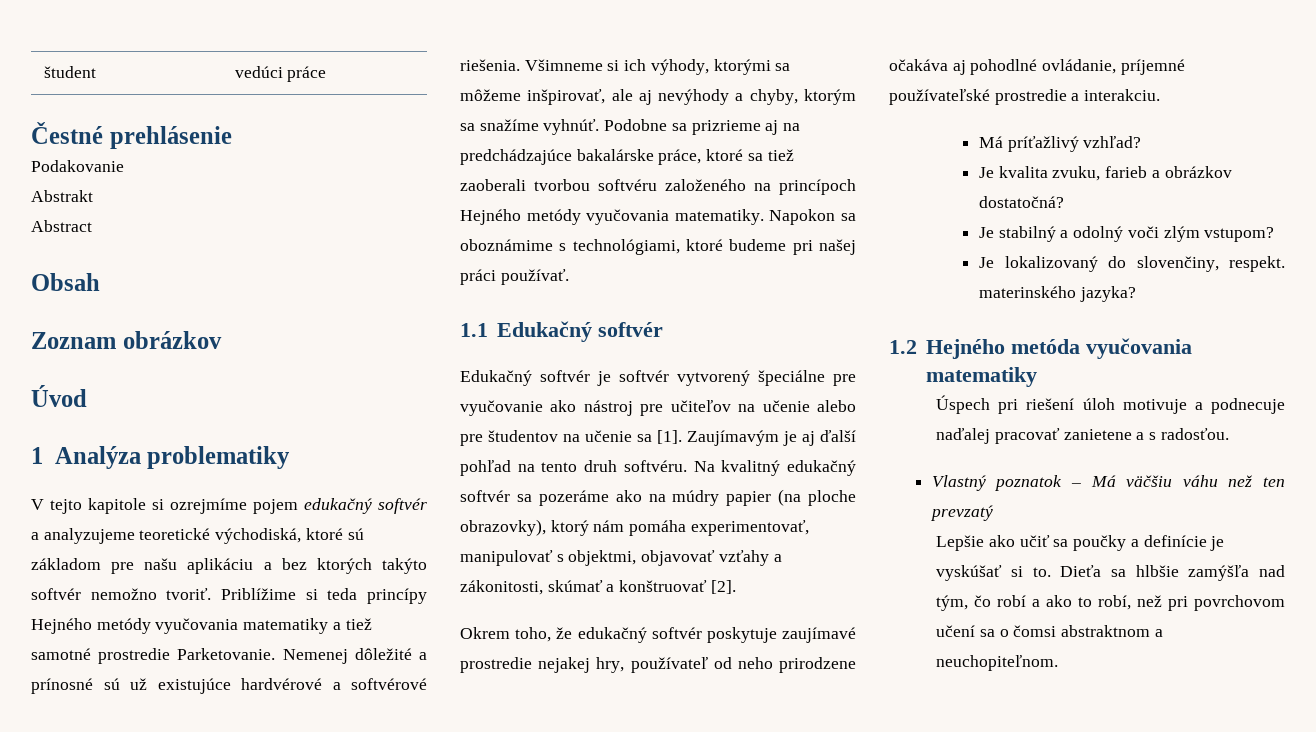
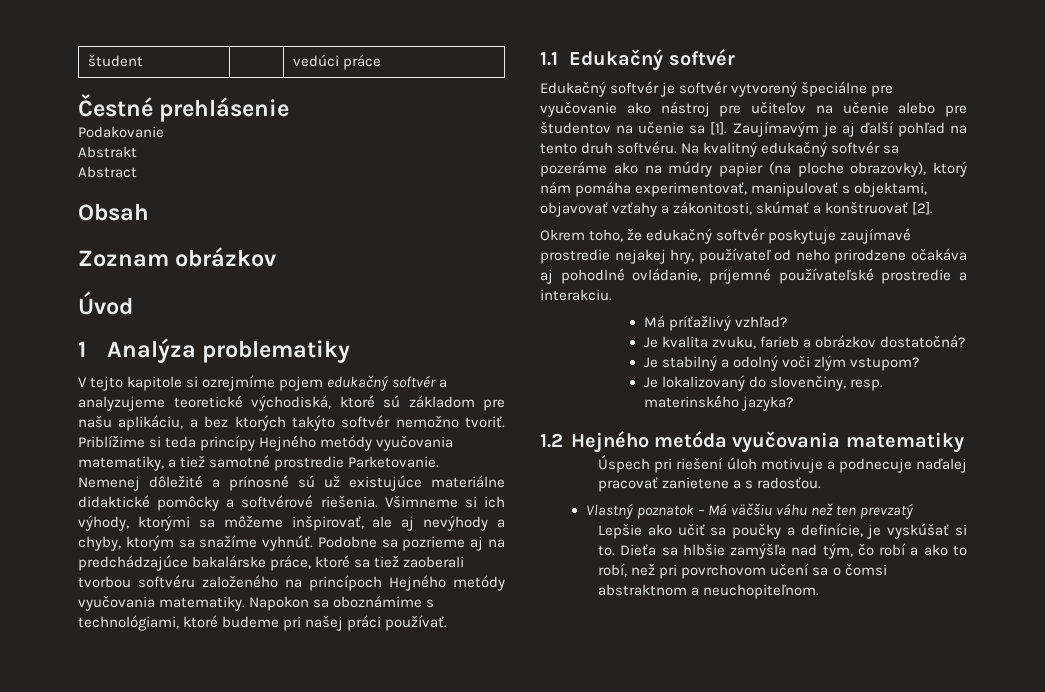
- V tejto kapitole si ozrejmíme pojem edukačný softvér a analyzujeme teoretické východiská, ktoré sú základom pre našu aplikáciu a bez ktorých takýto softvér nemožno tvoriť.
+ V tejto kapitole si ozrejmíme pojem edukačný softvér a analyzujeme teoretické východiská, ktoré sú základom pre našu aplikáciu, a bez ktorých takýto softvér nemožno tvoriť.
- Priblížime si teda princípy Hejného metódy vyučovania matematiky a tiež samotné prostredie Parketovanie.
+ Priblížime si teda princípy Hejného metódy vyučovania matematiky, a tiež samotné prostredie Parketovanie.
- Nemenej dôležité a prínosné sú už existujúce hardvérové a softvérové riešenia.
+ Nemenej dôležité a prínosné sú už existujúce materiálne didaktické pomôcky a softvérové riešenia.
- Podobne sa prizrieme aj na predchádzajúce bakalárske práce, ktoré sa tiež zaoberali tvorbou softvéru založeného na princípoch Hejného metódy vyučovania matematiky.
+ Podobne sa pozrieme aj na predchádzajúce bakalárske práce, ktoré sa tiež zaoberali tvorbou softvéru založeného na princípoch Hejného metódy vyučovania matematiky.
- Na kvalitný edukačný softvér sa pozeráme ako na múdry papier (na ploche obrazovky), ktorý nám pomáha experimentovať, manipulovať s objektmi, objavovať vzťahy a zákonitosti, skúmať a konštruovať [2].
+ Na kvalitný edukačný softvér sa pozeráme ako na múdry papier (na ploche obrazovky), ktorý nám pomáha experimentovať, manipulovať s objektami, objavovať vzťahy a zákonitosti, skúmať a konštruovať [2].
- Je lokalizovaný do slovenčiny, respekt. materinského jazyka?
+ Je lokalizovaný do slovenčiny, resp. materinského jazyka?
- Lepšie ako učiť sa poučky a definície je vyskúšať si to.
+ Lepšie ako učiť sa poučky a definície, je vyskúšať si to.

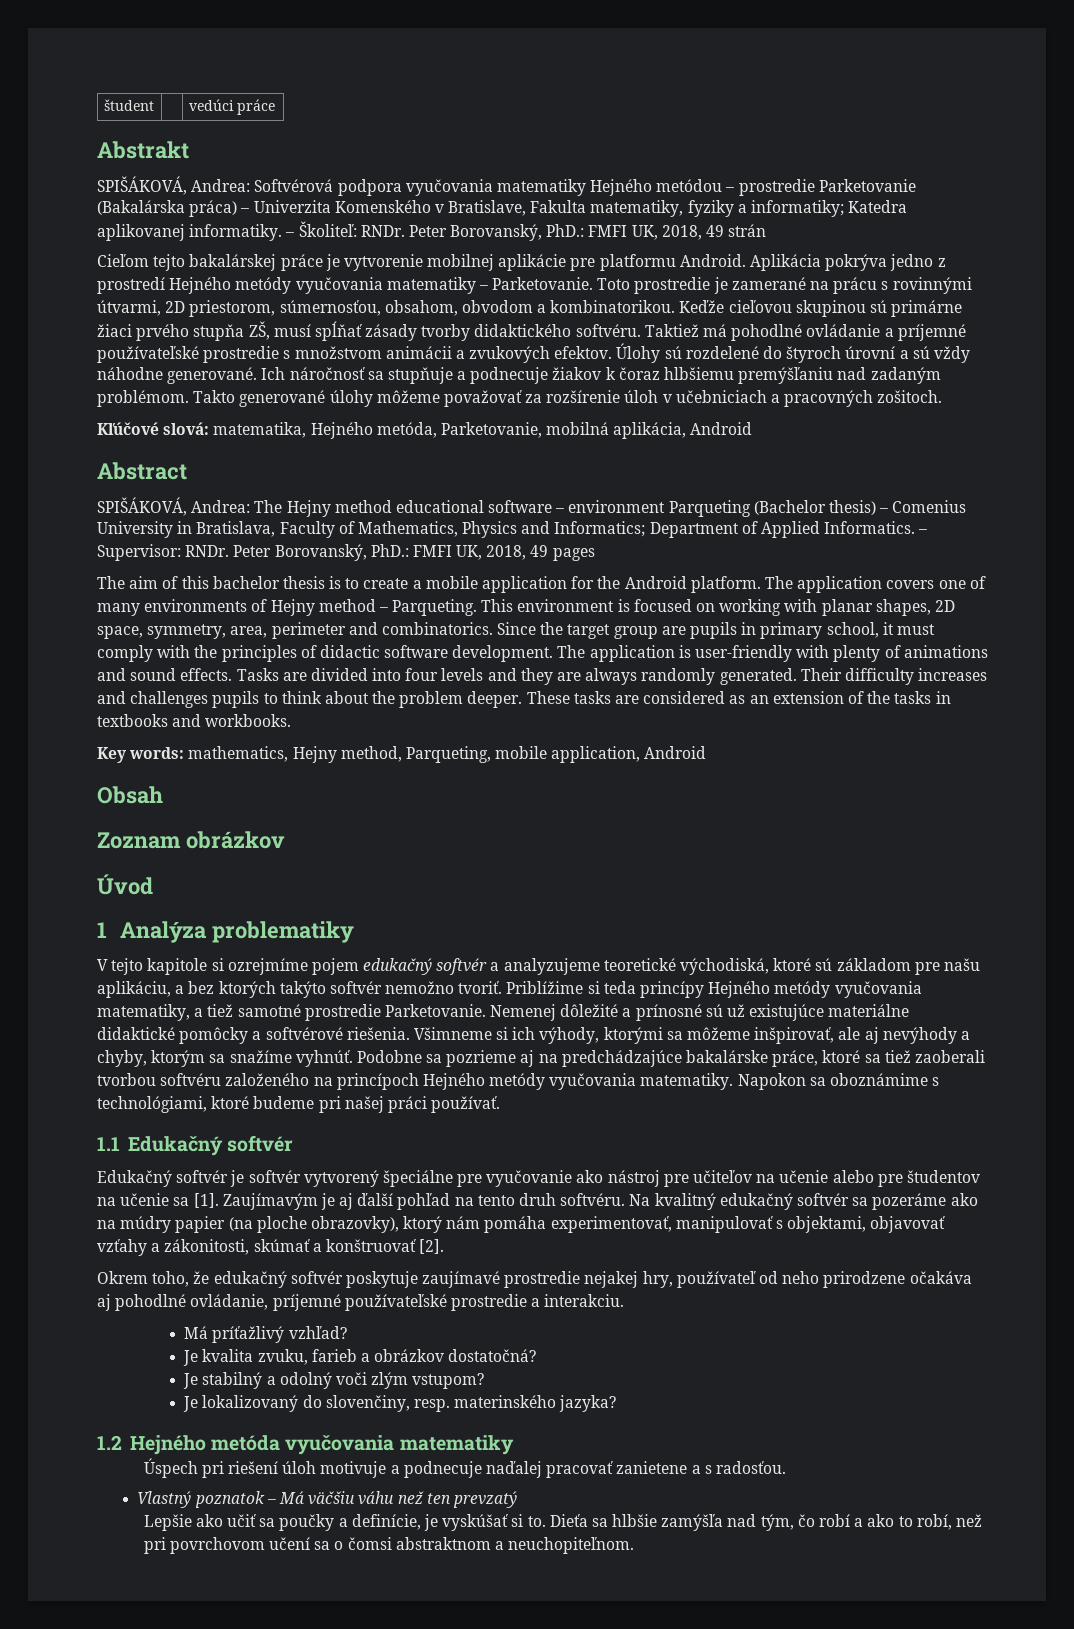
- Čestné prehlásenie
- Podakovanie
  Abstrakt
+ SPIŠÁKOVÁ, Andrea: Softvérová podpora vyučovania matematiky Hejného metódou – prostredie Parketovanie (Bakalárska práca) – Univerzita Komenského v Bratislave, Fakulta matematiky, fyziky a informatiky; Katedra aplikovanej informatiky. – Školiteľ: RNDr. Peter Borovanský, PhD.: FMFI UK, 2018, 49 strán
+ Cieľom tejto bakalárskej práce je vytvorenie mobilnej aplikácie pre platformu Android. Aplikácia pokrýva jedno z prostredí Hejného metódy vyučovania matematiky – Parketovanie. Toto prostredie je zamerané na prácu s rovinnými útvarmi, 2D priestorom, súmernosťou, obsahom, obvodom a kombinatorikou. Keďže cieľovou skupinou sú primárne žiaci prvého stupňa ZŠ, musí spĺňať zásady tvorby didaktického softvéru. Taktiež má pohodlné ovládanie a príjemné používateľské prostredie s množstvom animácii a zvukových efektov. Úlohy sú rozdelené do štyroch úrovní a sú vždy náhodne generované. Ich náročnosť sa stupňuje a podnecuje žiakov k čoraz hlbšiemu premýšľaniu nad zadaným problémom. Takto generované úlohy môžeme považovať za rozšírenie úloh v učebniciach a pracovných zošitoch.
+ Kľúčové slová: matematika, Hejného metóda, Parketovanie, mobilná aplikácia, Android
  Abstract
+ SPIŠÁKOVÁ, Andrea: The Hejny method educational software – environment Parqueting (Bachelor thesis) – Comenius University in Bratislava, Faculty of Mathematics, Physics and Informatics; Department of Applied Informatics. – Supervisor: RNDr. Peter Borovanský, PhD.: FMFI UK, 2018, 49 pages
+ The aim of this bachelor thesis is to create a mobile application for the Android platform. The application covers one of many environments of Hejny method – Parqueting. This environment is focused on working with planar shapes, 2D space, symmetry, area, perimeter and combinatorics. Since the target group are pupils in primary school, it must comply with the principles of didactic software development. The application is user-friendly with plenty of animations and sound effects. Tasks are divided into four levels and they are always randomly generated. Their difficulty increases and challenges pupils to think about the problem deeper. These tasks are considered as an extension of the tasks in textbooks and workbooks.
+ Key words: mathematics, Hejny method, Parqueting, mobile application, Android

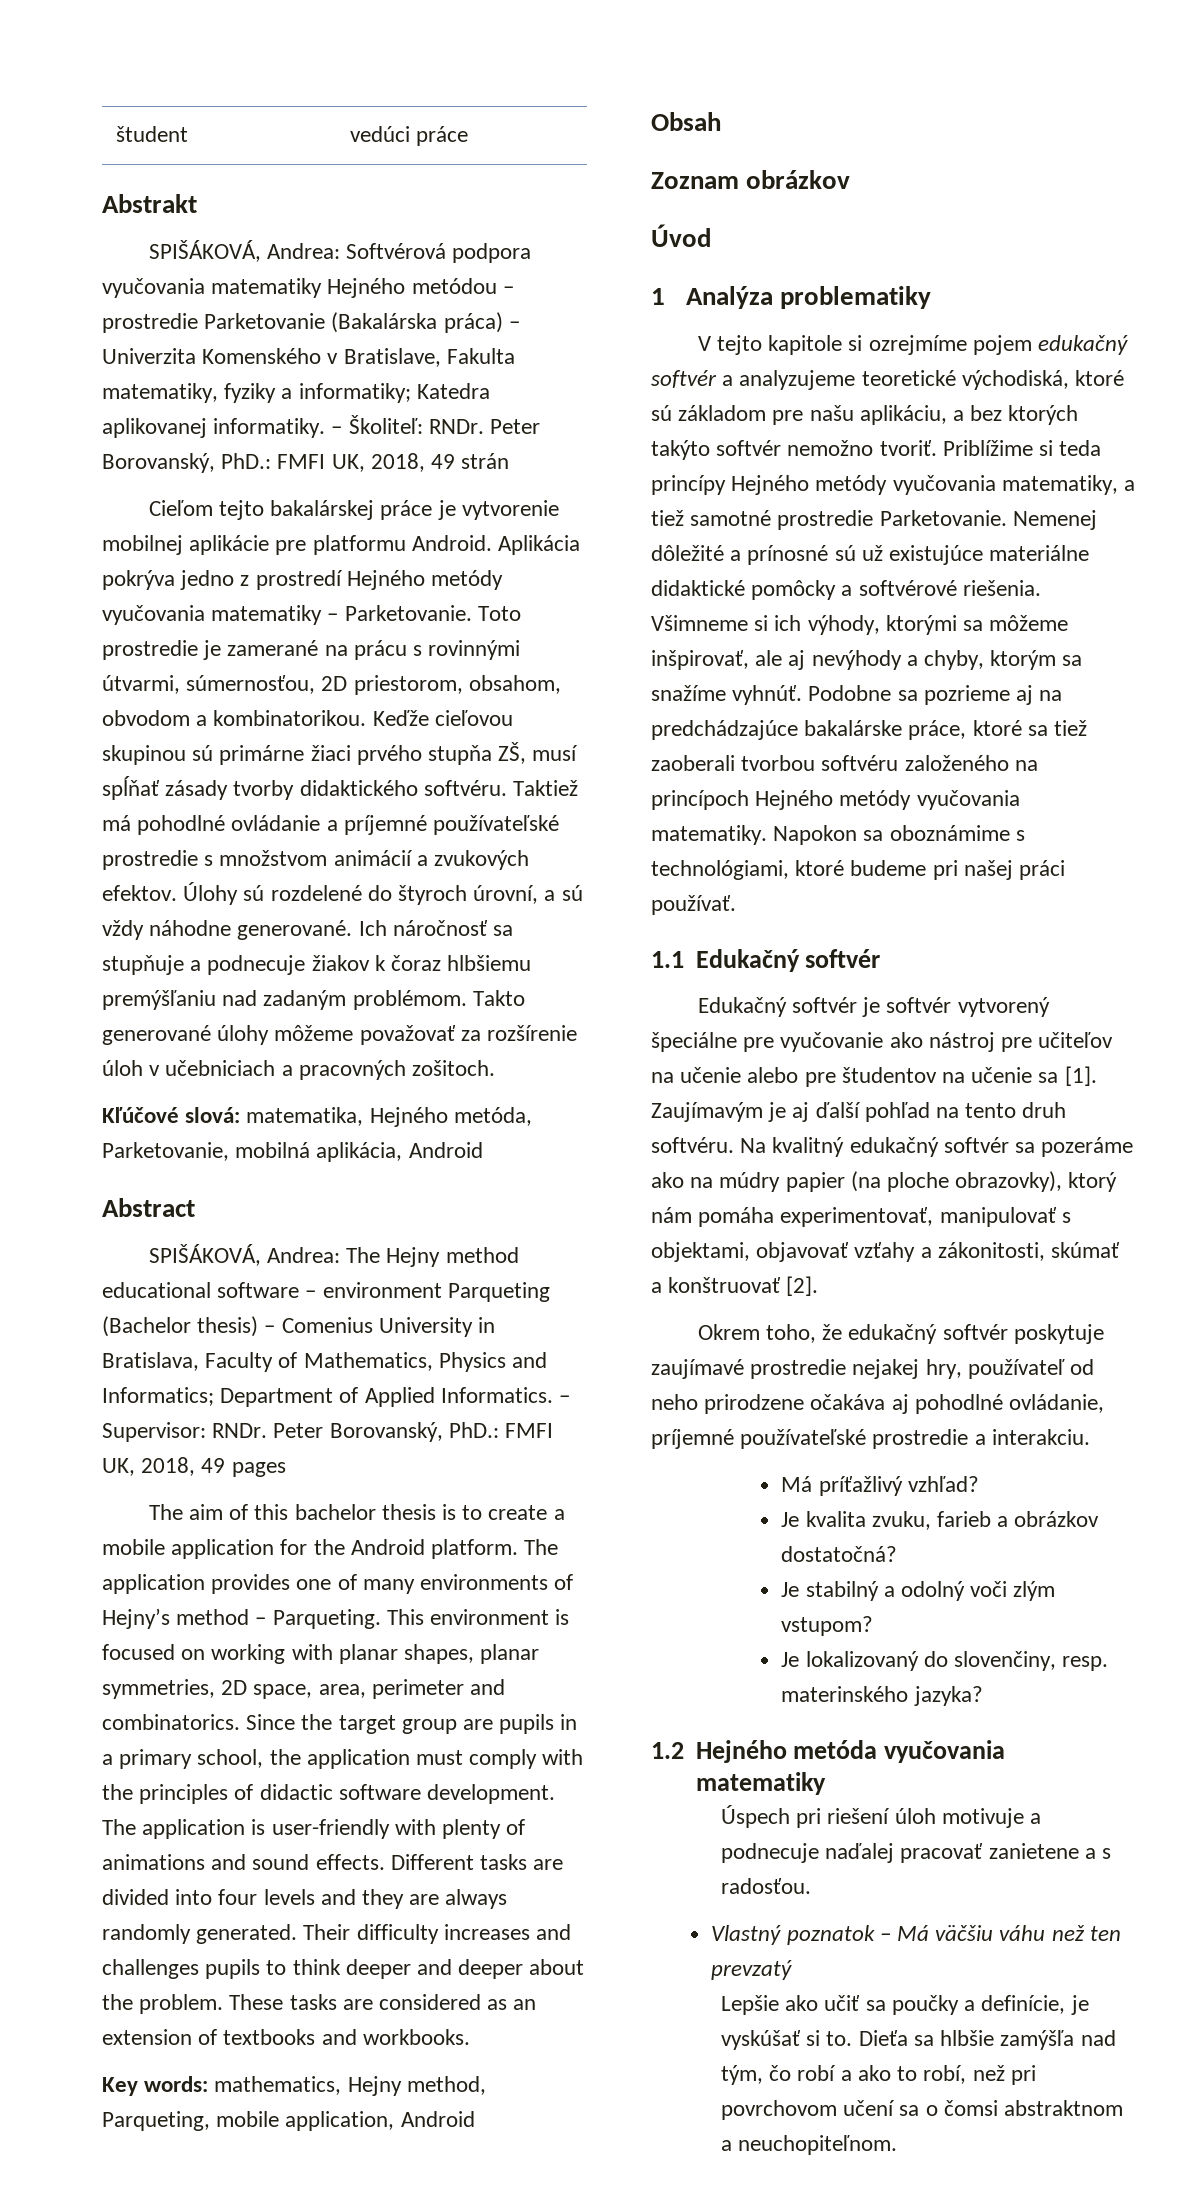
- Toto prostredie je zamerané na prácu s rovinnými útvarmi, 2D priestorom, súmernosťou, obsahom, obvodom a kombinatorikou.
+ Toto prostredie je zamerané na prácu s rovinnými útvarmi, súmernosťou, 2D priestorom, obsahom, obvodom a kombinatorikou.
- Taktiež má pohodlné ovládanie a príjemné používateľské prostredie s množstvom animácii a zvukových efektov.
+ Taktiež má pohodlné ovládanie a príjemné používateľské prostredie s množstvom animácií a zvukových efektov.
- Úlohy sú rozdelené do štyroch úrovní a sú vždy náhodne generované.
+ Úlohy sú rozdelené do štyroch úrovní, a sú vždy náhodne generované.
- The application covers one of many environments of Hejny method – Parqueting.
+ The application provides one of many environments of Hejny’s method – Parqueting.
- This environment is focused on working with planar shapes, 2D space, symmetry, area, perimeter and combinatorics.
+ This environment is focused on working with planar shapes, planar symmetries, 2D space, area, perimeter and combinatorics.
- Since the target group are pupils in primary school, it must comply with the principles of didactic software development.
+ Since the target group are pupils in a primary school, the application must comply with the principles of didactic software development.
- Tasks are divided into four levels and they are always randomly generated.
+ Different tasks are divided into four levels and they are always randomly generated.
- Their difficulty increases and challenges pupils to think about the problem deeper.
+ Their difficulty increases and challenges pupils to think deeper and deeper about the problem.
- These tasks are considered as an extension of the tasks in textbooks and workbooks.
+ These tasks are considered as an extension of textbooks and workbooks.

